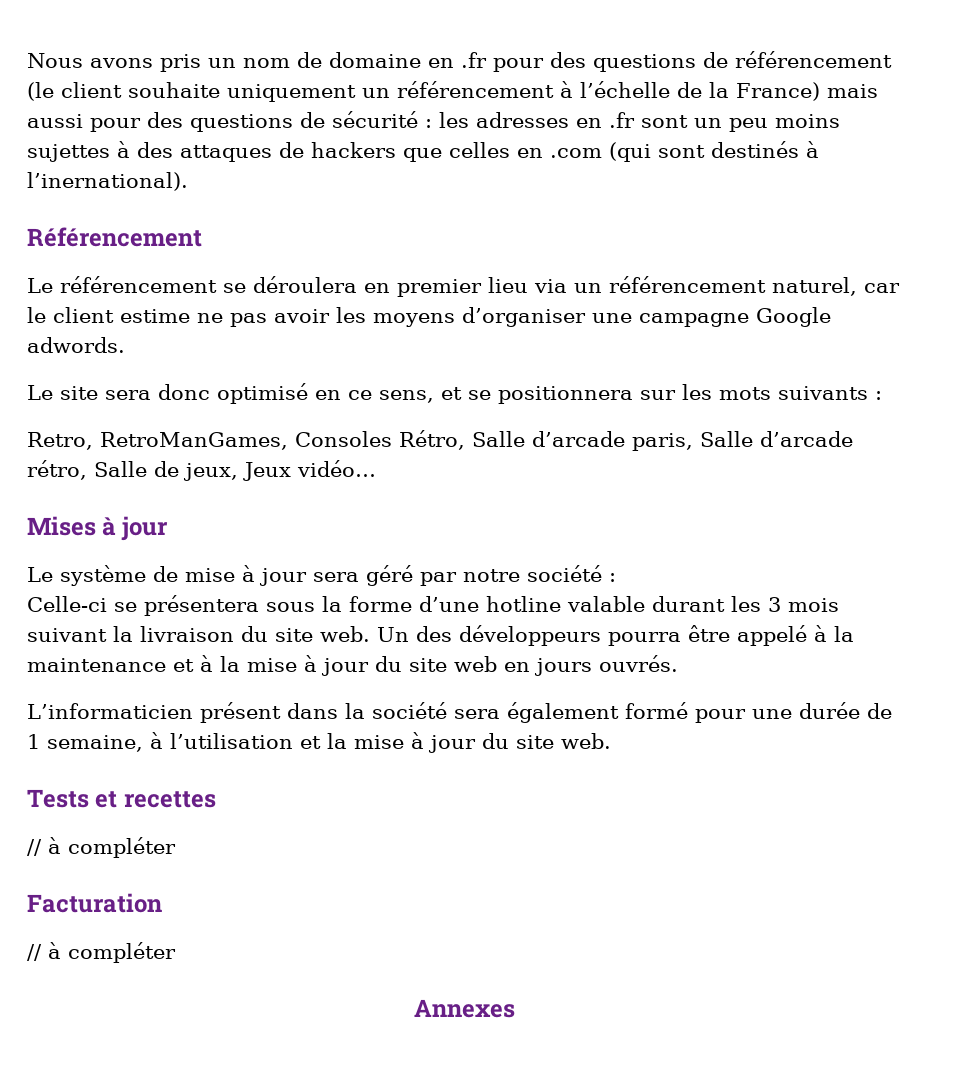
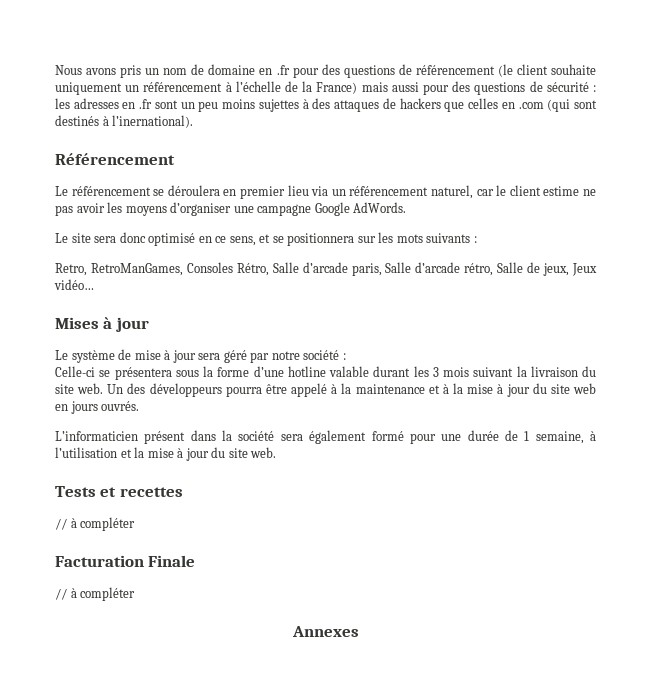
- Le référencement se déroulera en premier lieu via un référencement naturel, car le client estime ne pas avoir les moyens d’organiser une campagne Google adwords.
+ Le référencement se déroulera en premier lieu via un référencement naturel, car le client estime ne pas avoir les moyens d’organiser une campagne Google AdWords.
- Facturation
+ Facturation Finale

